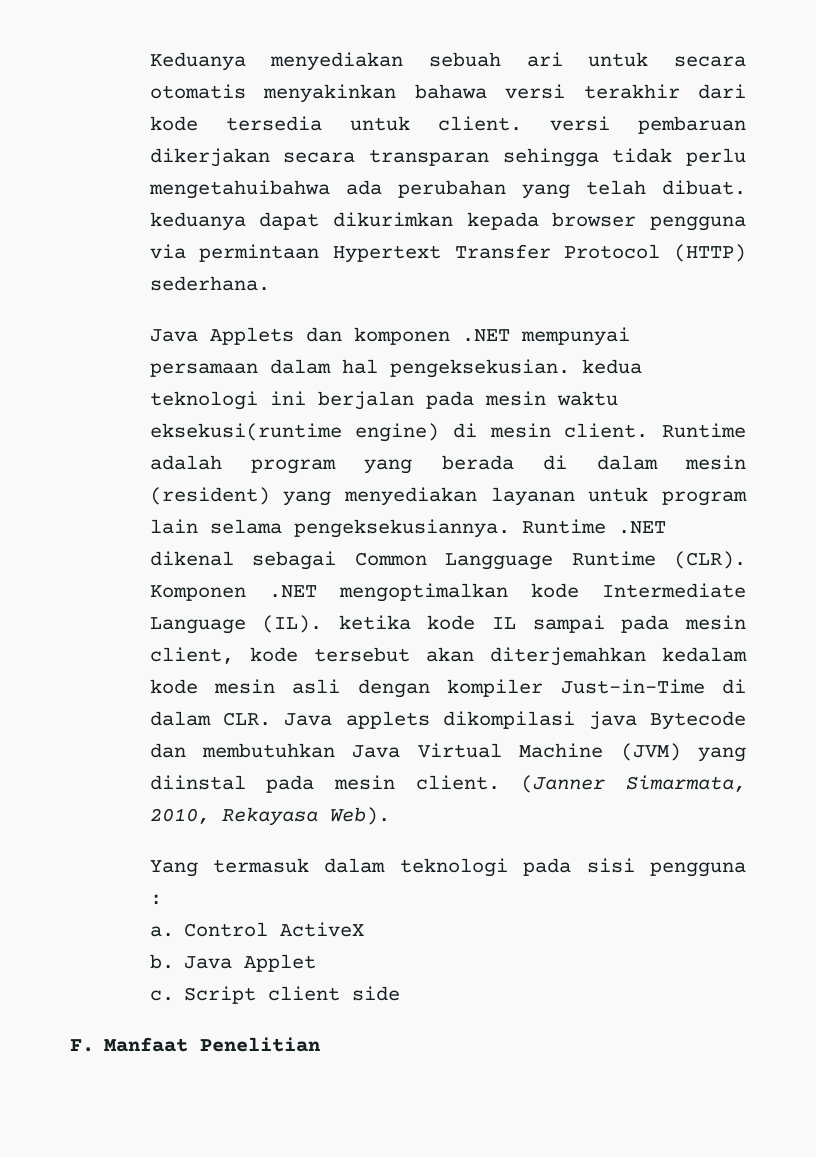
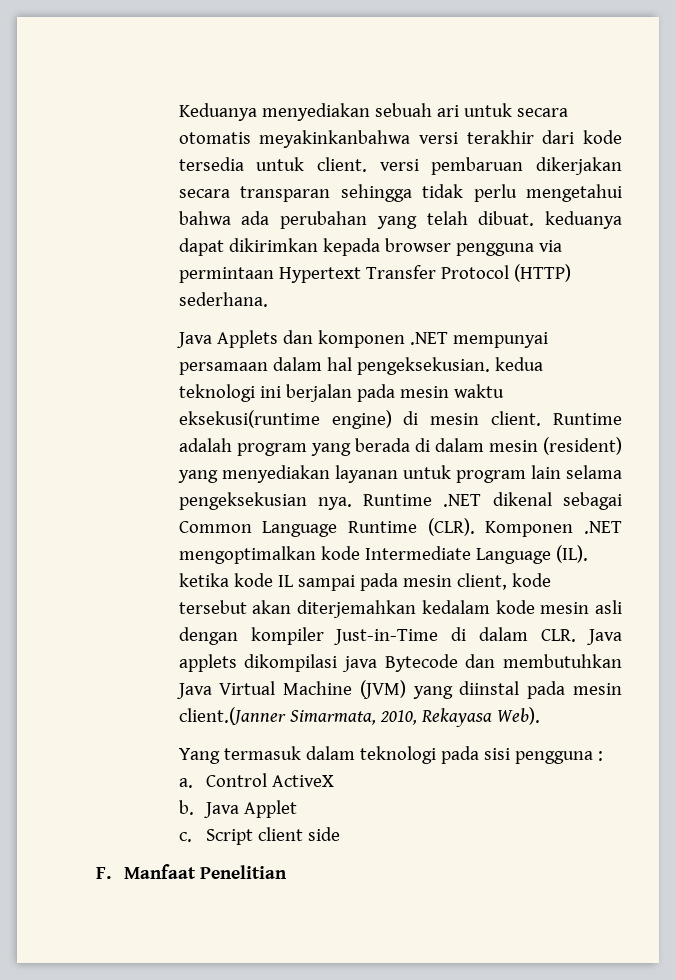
- Keduanya menyediakan sebuah ari untuk secara otomatis menyakinkan bahawa versi terakhir dari kode tersedia untuk client. versi pembaruan dikerjakan secara transparan sehingga tidak perlu mengetahuibahwa ada perubahan yang telah dibuat. keduanya dapat dikurimkan kepada browser pengguna via permintaan Hypertext Transfer Protocol (HTTP) sederhana.
+ Keduanya menyediakan sebuah ari untuk secara otomatis meyakinkanbahwa versi terakhir dari kode tersedia untuk client. versi pembaruan dikerjakan secara transparan sehingga tidak perlu mengetahui bahwa ada perubahan yang telah dibuat. keduanya dapat dikirimkan kepada browser pengguna via permintaan Hypertext Transfer Protocol (HTTP) sederhana.
- Runtime adalah program yang berada di dalam mesin (resident) yang menyediakan layanan untuk program lain selama pengeksekusiannya.
+ Runtime adalah program yang berada di dalam mesin (resident) yang menyediakan layanan untuk program lain selama pengeksekusian nya.
- Runtime .NET dikenal sebagai Common Langguage Runtime (CLR).
+ Runtime .NET dikenal sebagai Common Language Runtime (CLR).
- Komponen .NET mengoptimalkan kode Intermediate Language (IL). ketika kode IL sampai pada mesin client, kode tersebut akan diterjemahkan kedalam kode mesin asli dengan kompiler Just-in-Time di dalam CLR. Java applets dikompilasi java Bytecode dan membutuhkan Java Virtual Machine (JVM) yang diinstal pada mesin client. (Janner Simarmata, 2010, Rekayasa Web).
+ Komponen .NET mengoptimalkan kode Intermediate Language (IL). ketika kode IL sampai pada mesin client, kode tersebut akan diterjemahkan kedalam kode mesin asli dengan kompiler Just-in-Time di dalam CLR. Java applets dikompilasi java Bytecode dan membutuhkan Java Virtual Machine (JVM) yang diinstal pada mesin client.(Janner Simarmata, 2010, Rekayasa Web).

